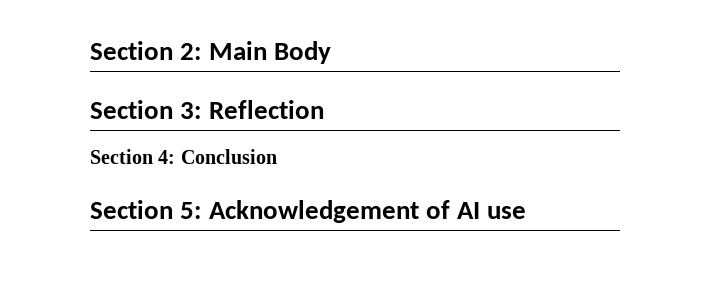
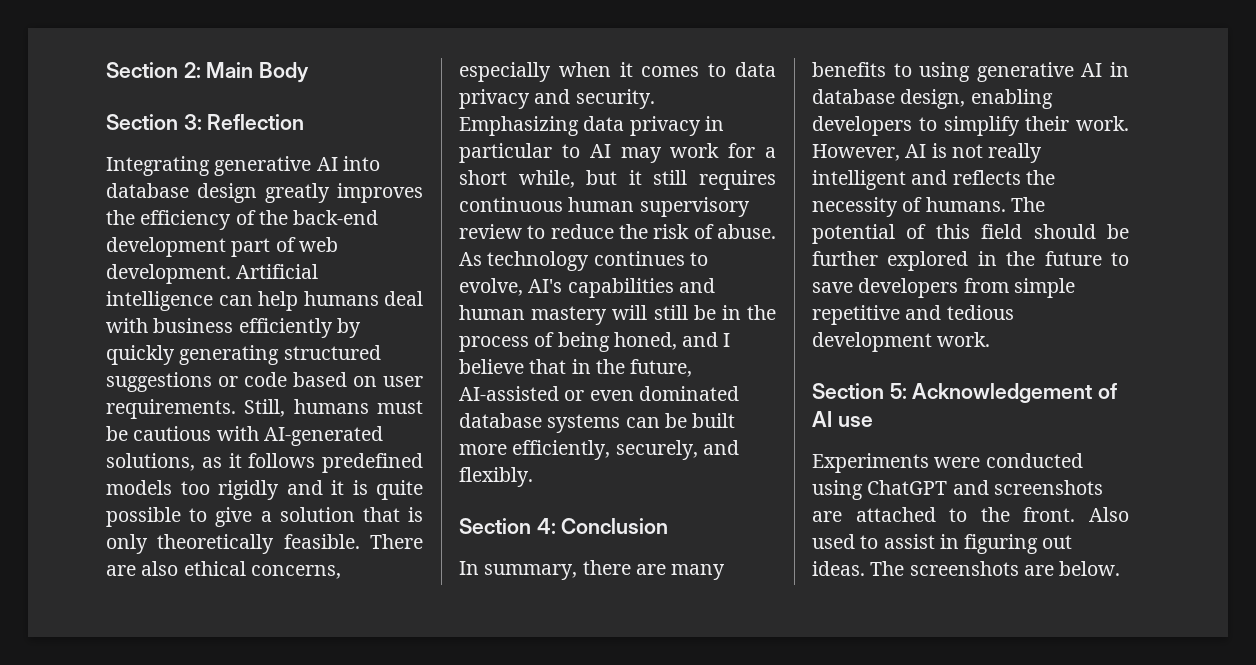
+ Integrating generative AI into database design greatly improves the efficiency of the back-end development part of web development. Artificial intelligence can help humans deal with business efficiently by quickly generating structured suggestions or code based on user requirements. Still, humans must be cautious with AI-generated solutions, as it follows predefined models too rigidly and it is quite possible to give a solution that is only theoretically feasible. There are also ethical concerns, especially when it comes to data privacy and security. Emphasizing data privacy in particular to AI may work for a short while, but it still requires continuous human supervisory review to reduce the risk of abuse. As technology continues to evolve, AI's capabilities and human mastery will still be in the process of being honed, and I believe that in the future, AI-assisted or even dominated database systems can be built more efficiently, securely, and flexibly.
  Section 4: Conclusion
+ In summary, there are many benefits to using generative AI in database design, enabling developers to simplify their work. However, AI is not really intelligent and reflects the necessity of humans. The potential of this field should be further explored in the future to save developers from simple repetitive and tedious development work.
+ Experiments were conducted using ChatGPT and screenshots are attached to the front. Also used to assist in figuring out ideas. The screenshots are below.

